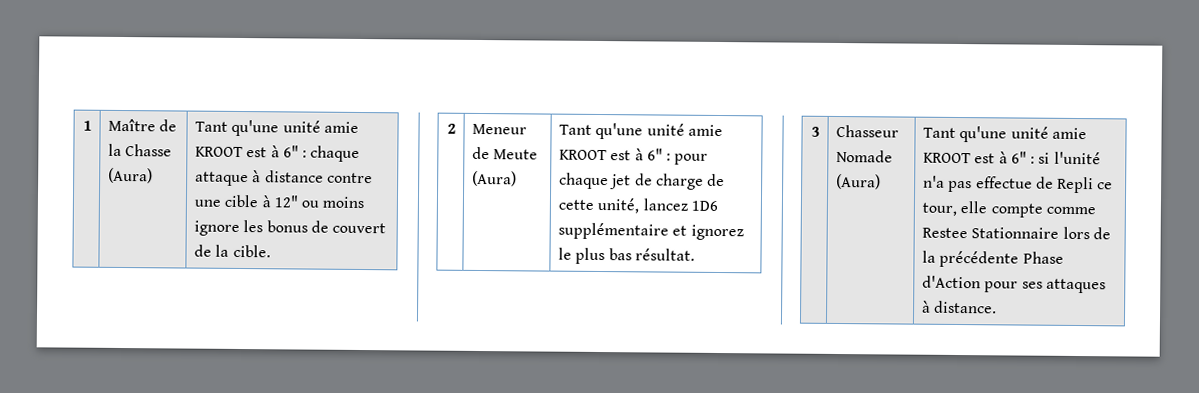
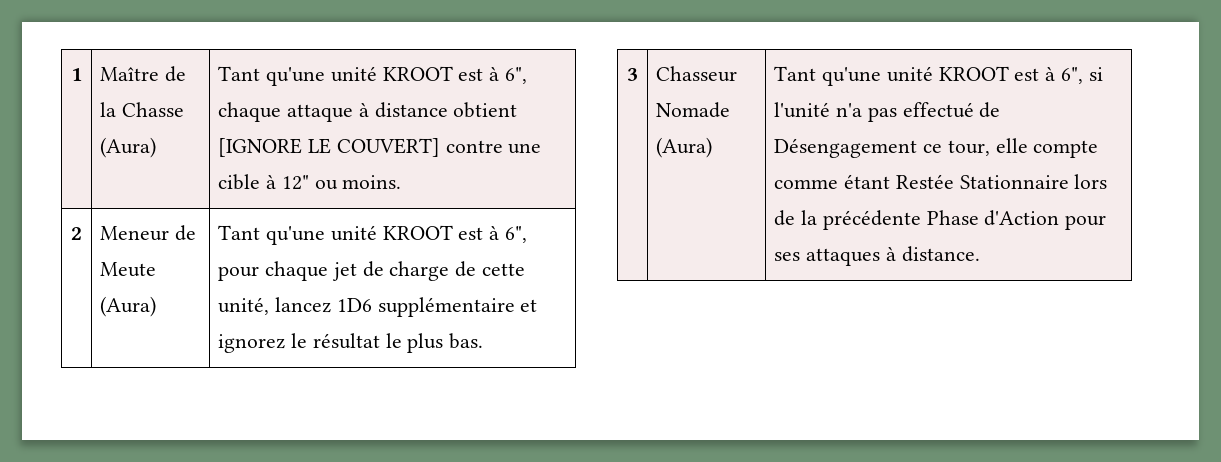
- 1 | Maître de la Chasse (Aura) | Tant qu'une unité amie KROOT est à 6" : chaque attaque à distance contre une cible à 12" ou moins ignore les bonus de couvert de la cible.
+ 1 | Maître de la Chasse (Aura) | Tant qu'une unité KROOT est à 6", chaque attaque à distance obtient [IGNORE LE COUVERT] contre une cible à 12" ou moins.
- 2 | Meneur de Meute (Aura) | Tant qu'une unité amie KROOT est à 6" : pour chaque jet de charge de cette unité, lancez 1D6 supplémentaire et ignorez le plus bas résultat.
+ 2 | Meneur de Meute (Aura) | Tant qu'une unité KROOT est à 6", pour chaque jet de charge de cette unité, lancez 1D6 supplémentaire et ignorez le résultat le plus bas.
- 3 | Chasseur Nomade (Aura) | Tant qu'une unité amie KROOT est à 6" : si l'unité n'a pas effectue de Repli ce tour, elle compte comme Restee Stationnaire lors de la précédente Phase d'Action pour ses attaques à distance.
+ 3 | Chasseur Nomade (Aura) | Tant qu'une unité KROOT est à 6", si l'unité n'a pas effectué de Désengagement ce tour, elle compte comme étant Restée Stationnaire lors de la précédente Phase d'Action pour ses attaques à distance.

